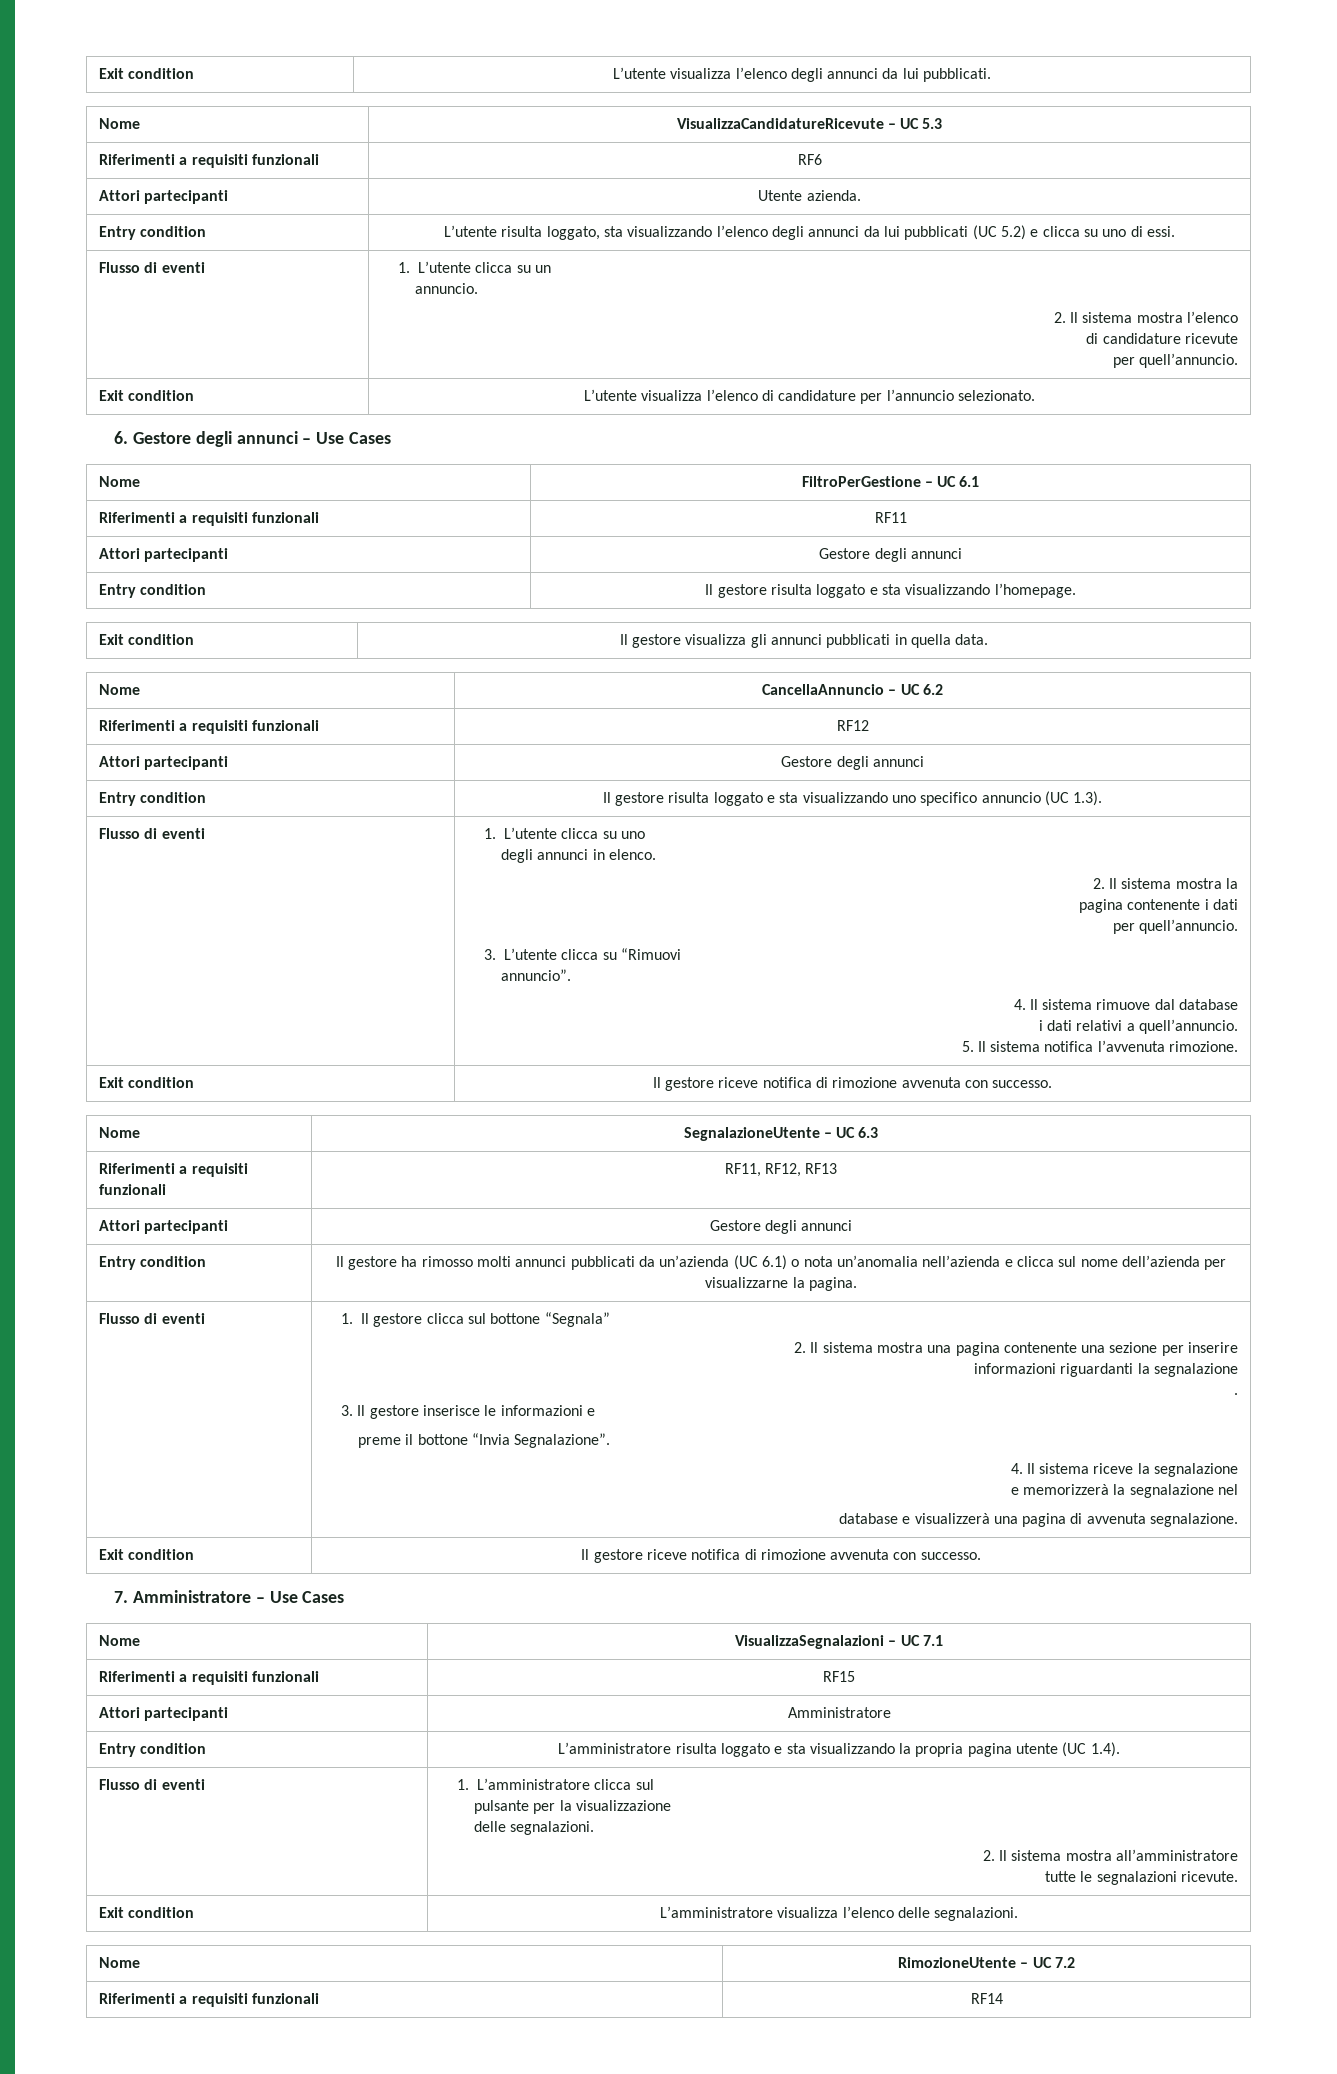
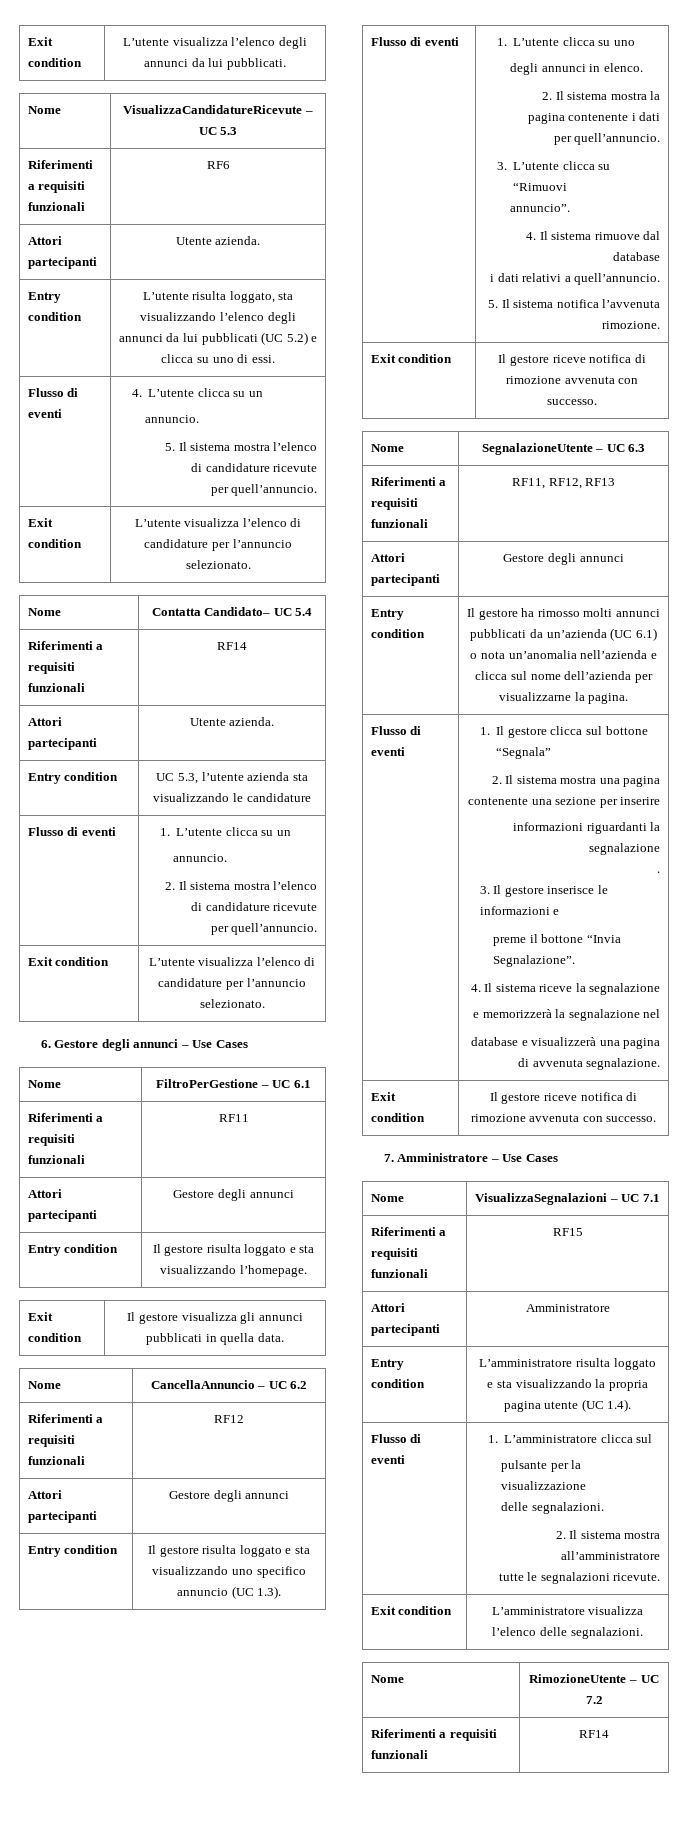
+ Flusso di eventi | 4. L’utente clicca su un
+ annuncio.
+ 5. Il sistema mostra l’elenco
+ di candidature ricevute
+ per quell’annuncio.
+ Exit condition | L’utente visualizza l’elenco di candidature per l’annuncio selezionato.
+ Nome | Contatta Candidato– UC 5.4
+ Riferimenti a requisiti funzionali | RF14
+ Attori partecipanti | Utente azienda.
+ Entry condition | UC 5.3, l’utente azienda sta visualizzando le candidature

